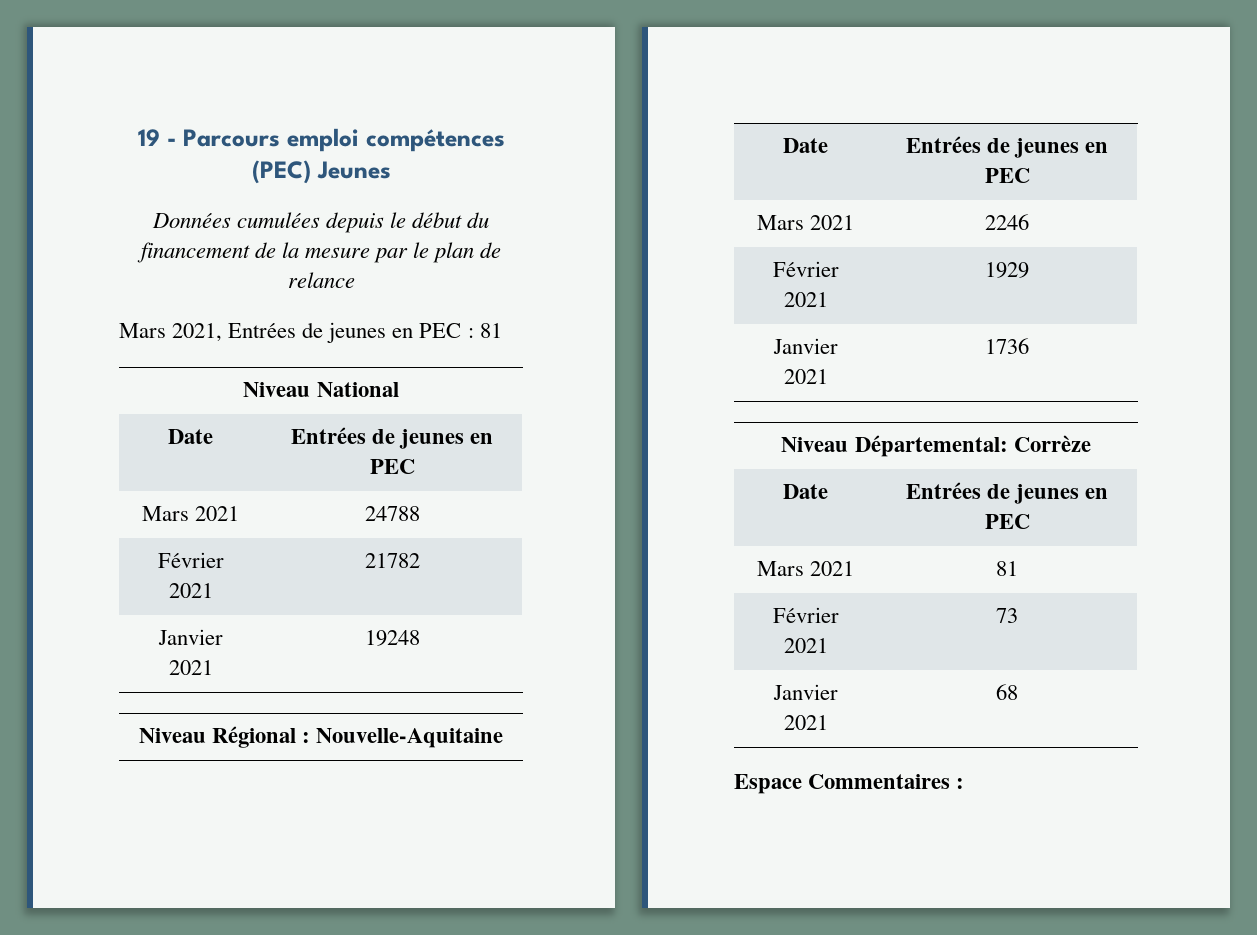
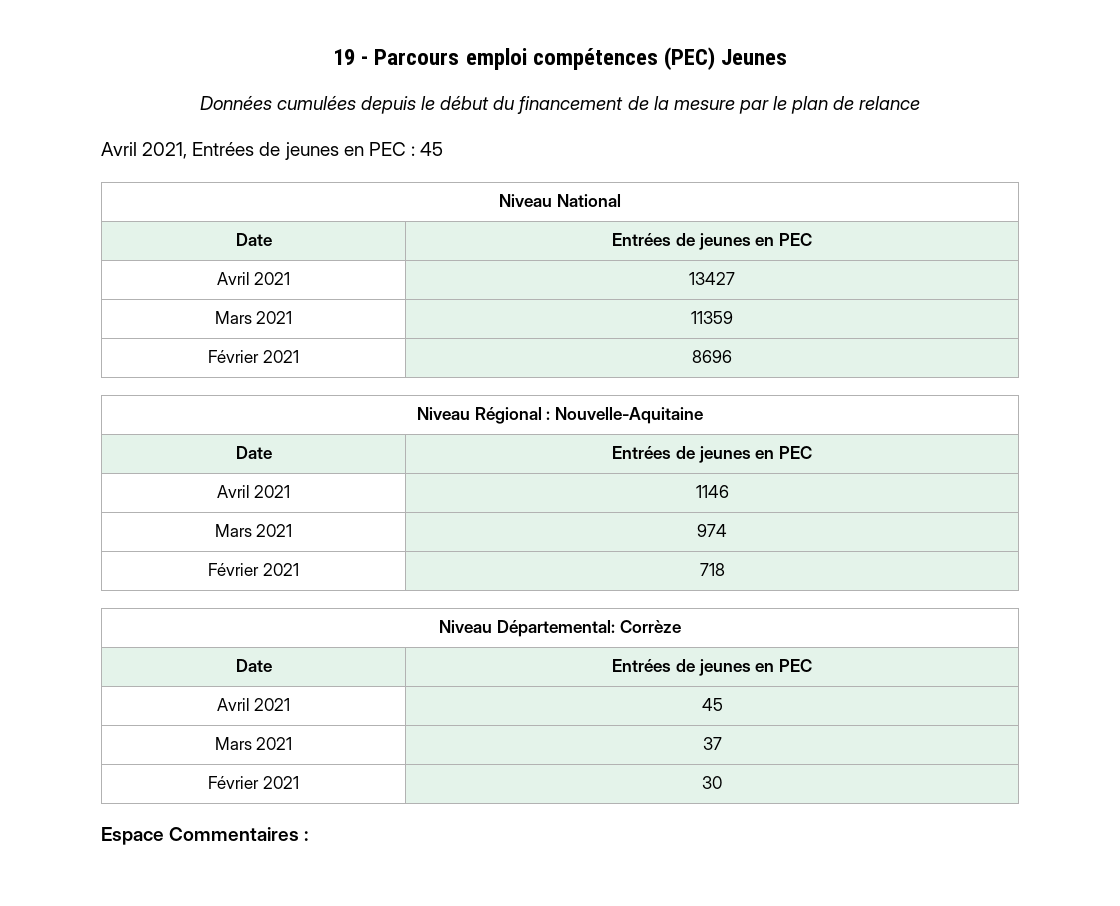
- Mars 2021, Entrées de jeunes en PEC : 81
+ Avril 2021, Entrées de jeunes en PEC : 45
- Mars 2021 | 24788
- Février 2021 | 21782
- Janvier 2021 | 19248
+ Avril 2021 | 13427
+ Mars 2021 | 11359
+ Février 2021 | 8696
- Mars 2021 | 2246
- Février 2021 | 1929
- Janvier 2021 | 1736
+ Avril 2021 | 1146
+ Mars 2021 | 974
+ Février 2021 | 718
- Mars 2021 | 81
- Février 2021 | 73
- Janvier 2021 | 68
+ Avril 2021 | 45
+ Mars 2021 | 37
+ Février 2021 | 30

